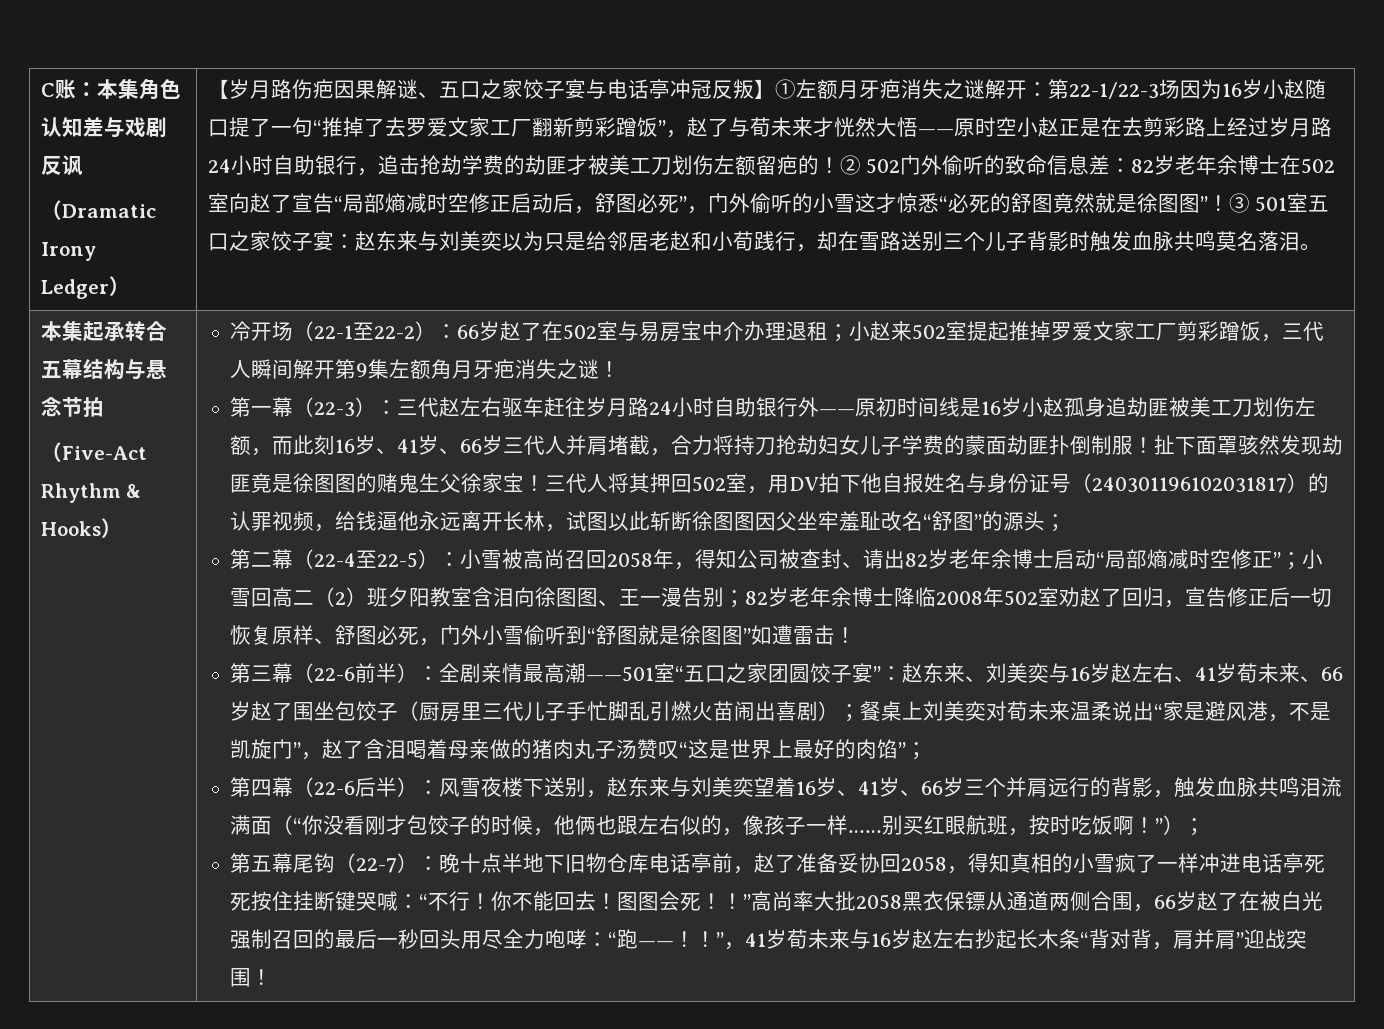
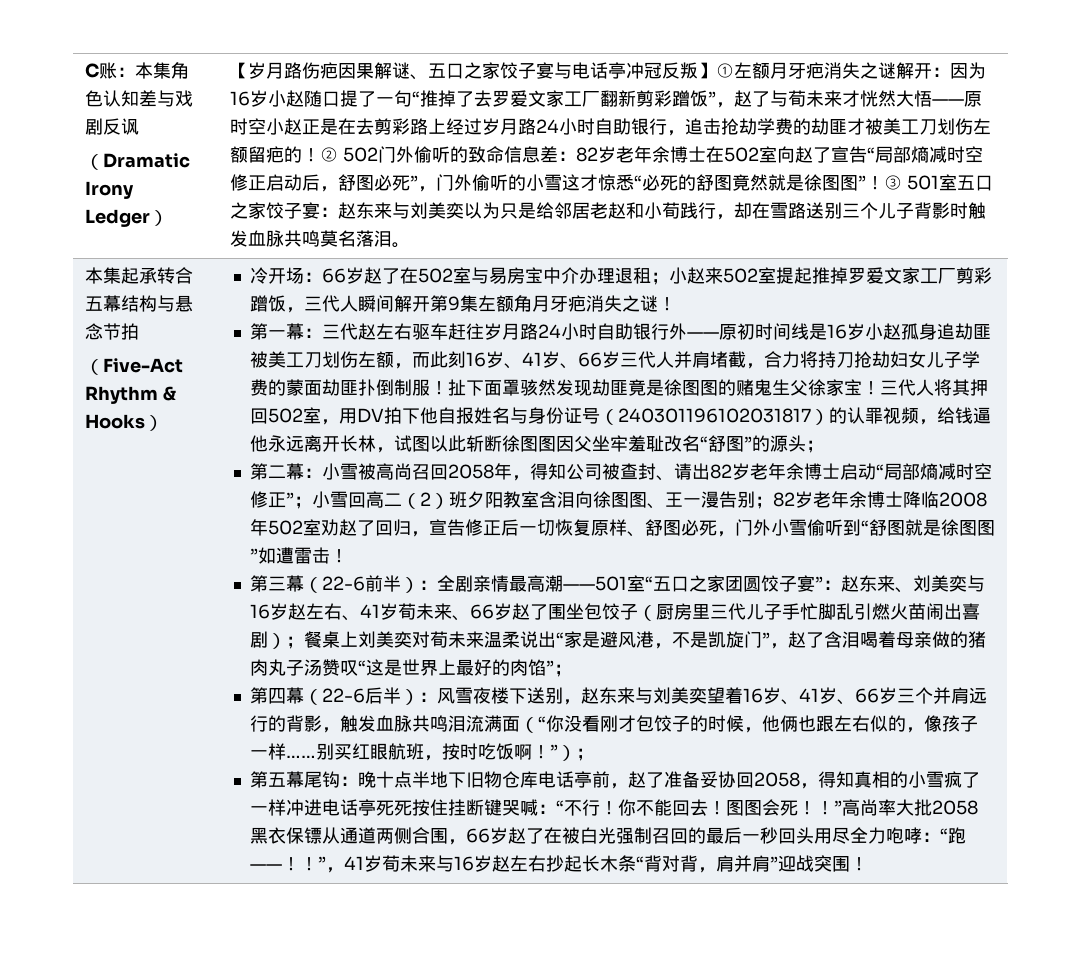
- 第22-1/22-3场因为16岁小赵随口提了一句“推掉了去罗爱文家工厂翻新剪彩蹭饭”，赵了与荀未来才恍然大悟——原时空小赵正是在去剪彩路上经过岁月路24小时自助银行，追击抢劫学费的劫匪才被美工刀划伤左额留疤的！
+ 因为16岁小赵随口提了一句“推掉了去罗爱文家工厂翻新剪彩蹭饭”，赵了与荀未来才恍然大悟——原时空小赵正是在去剪彩路上经过岁月路24小时自助银行，追击抢劫学费的劫匪才被美工刀划伤左额留疤的！
- 冷开场（22-1至22-2）：66岁赵了在502室与易房宝中介办理退租；小赵来502室提起推掉罗爱文家工厂剪彩蹭饭，三代人瞬间解开第9集左额角月牙疤消失之谜！
+ 冷开场：66岁赵了在502室与易房宝中介办理退租；小赵来502室提起推掉罗爱文家工厂剪彩蹭饭，三代人瞬间解开第9集左额角月牙疤消失之谜！
- 第一幕（22-3）：三代赵左右驱车赶往岁月路24小时自助银行外——原初时间线是16岁小赵孤身追劫匪被美工刀划伤左额，而此刻16岁、41岁、66岁三代人并肩堵截，合力将持刀抢劫妇女儿子学费的蒙面劫匪扑倒制服！
+ 第一幕：三代赵左右驱车赶往岁月路24小时自助银行外——原初时间线是16岁小赵孤身追劫匪被美工刀划伤左额，而此刻16岁、41岁、66岁三代人并肩堵截，合力将持刀抢劫妇女儿子学费的蒙面劫匪扑倒制服！
- 第二幕（22-4至22-5）：
+ 第二幕：
- 第五幕尾钩（22-7）：晚十点半地下旧物仓库电话亭前，赵了准备妥协回2058，得知真相的小雪疯了一样冲进电话亭死死按住挂断键哭喊：“不行！
+ 第五幕尾钩：晚十点半地下旧物仓库电话亭前，赵了准备妥协回2058，得知真相的小雪疯了一样冲进电话亭死死按住挂断键哭喊：“不行！

